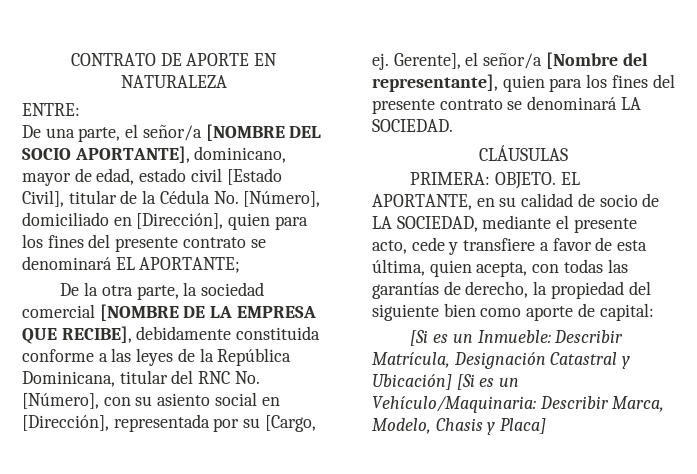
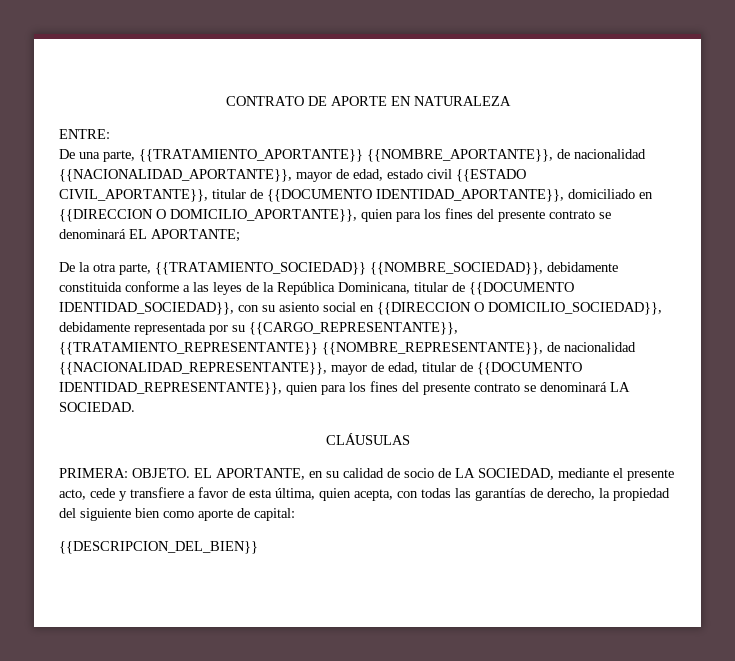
- De una parte, el señor/a [NOMBRE DEL SOCIO APORTANTE], dominicano, mayor de edad, estado civil [Estado Civil], titular de la Cédula No. [Número], domiciliado en [Dirección], quien para los fines del presente contrato se denominará EL APORTANTE;
+ De una parte, {{TRATAMIENTO_APORTANTE}} {{NOMBRE_APORTANTE}}, de nacionalidad {{NACIONALIDAD_APORTANTE}}, mayor de edad, estado civil {{ESTADO CIVIL_APORTANTE}}, titular de {{DOCUMENTO IDENTIDAD_APORTANTE}}, domiciliado en {{DIRECCION O DOMICILIO_APORTANTE}}, quien para los fines del presente contrato se denominará EL APORTANTE;
- De la otra parte, la sociedad comercial [NOMBRE DE LA EMPRESA QUE RECIBE], debidamente constituida conforme a las leyes de la República Dominicana, titular del RNC No. [Número], con su asiento social en [Dirección], representada por su [Cargo, ej. Gerente], el señor/a [Nombre del representante], quien para los fines del presente contrato se denominará LA SOCIEDAD.
+ De la otra parte, {{TRATAMIENTO_SOCIEDAD}} {{NOMBRE_SOCIEDAD}}, debidamente constituida conforme a las leyes de la República Dominicana, titular de {{DOCUMENTO IDENTIDAD_SOCIEDAD}}, con su asiento social en {{DIRECCION O DOMICILIO_SOCIEDAD}}, debidamente representada por su {{CARGO_REPRESENTANTE}}, {{TRATAMIENTO_REPRESENTANTE}} {{NOMBRE_REPRESENTANTE}}, de nacionalidad {{NACIONALIDAD_REPRESENTANTE}}, mayor de edad, titular de {{DOCUMENTO IDENTIDAD_REPRESENTANTE}}, quien para los fines del presente contrato se denominará LA SOCIEDAD.
- [Si es un Inmueble: Describir Matrícula, Designación Catastral y Ubicación] [Si es un Vehículo/Maquinaria: Describir Marca, Modelo, Chasis y Placa]
+ {{DESCRIPCION_DEL_BIEN}}

